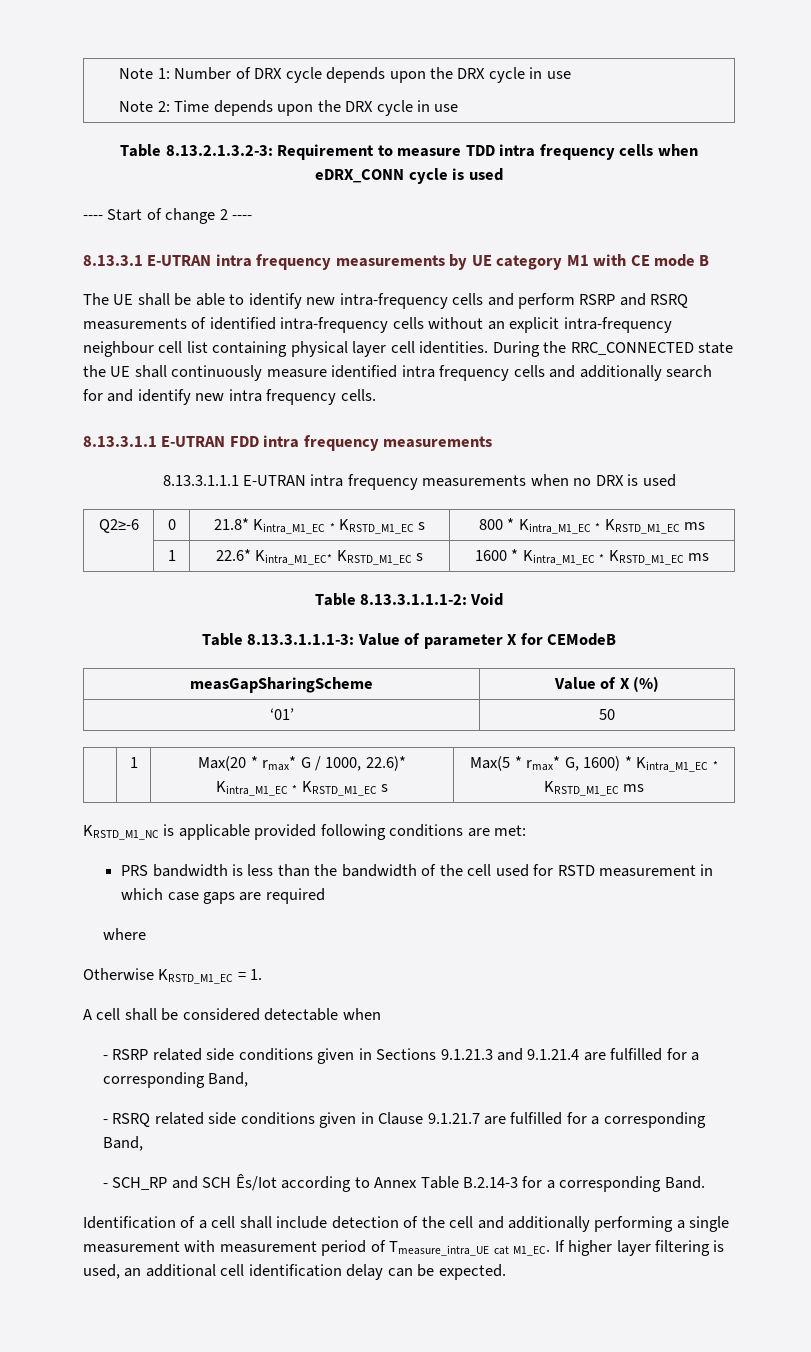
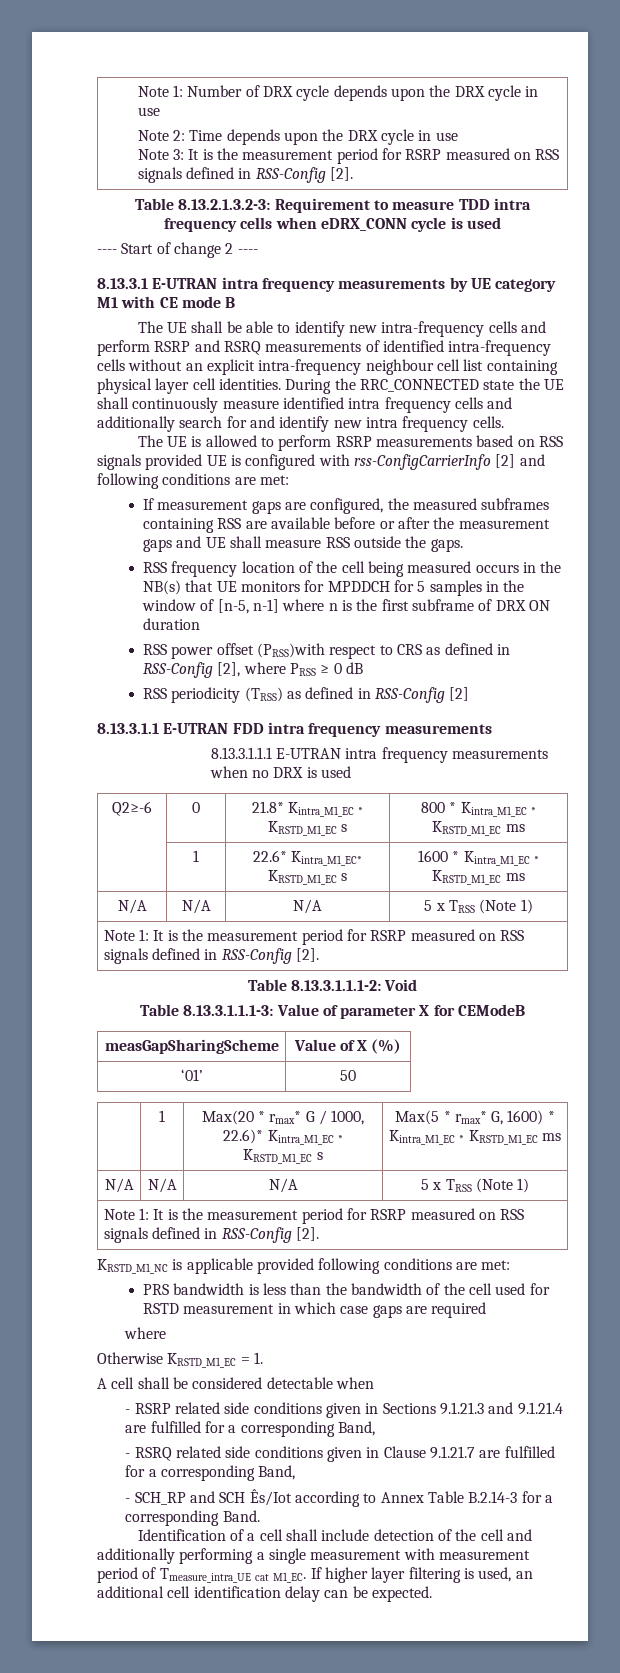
  Note 1: Number of DRX cycle depends upon the DRX cycle in use
  Note 2: Time depends upon the DRX cycle in use
+ Note 3: It is the measurement period for RSRP measured on RSS signals defined in RSS-Config [2].
+ The UE is allowed to perform RSRP measurements based on RSS signals provided UE is configured with rss-ConfigCarrierInfo [2] and following conditions are met:
+ If measurement gaps are configured, the measured subframes containing RSS are available before or after the measurement gaps and UE shall measure RSS outside the gaps.
+ RSS frequency location of the cell being measured occurs in the NB(s) that UE monitors for MPDDCH for 5 samples in the window of [n-5, n-1] where n is the first subframe of DRX ON duration
+ RSS power offset (PRSS)with respect to CRS as defined in RSS-Config [2], where PRSS ≥ 0 dB
+ RSS periodicity (TRSS) as defined in RSS-Config [2]
  | 1 | 22.6* Kintra_M1_EC* KRSTD_M1_EC s | 1600 * Kintra_M1_EC * KRSTD_M1_EC ms
+ N/A | N/A | N/A | 5 x TRSS (Note 1)
+ Note 1: It is the measurement period for RSRP measured on RSS signals defined in RSS-Config [2].
  | 1 | Max(20 * rmax* G / 1000, 22.6)* Kintra_M1_EC * KRSTD_M1_EC s | Max(5 * rmax* G, 1600) * Kintra_M1_EC * KRSTD_M1_EC ms
+ N/A | N/A | N/A | 5 x TRSS (Note 1)
+ Note 1: It is the measurement period for RSRP measured on RSS signals defined in RSS-Config [2].

